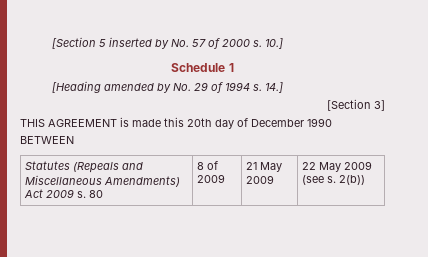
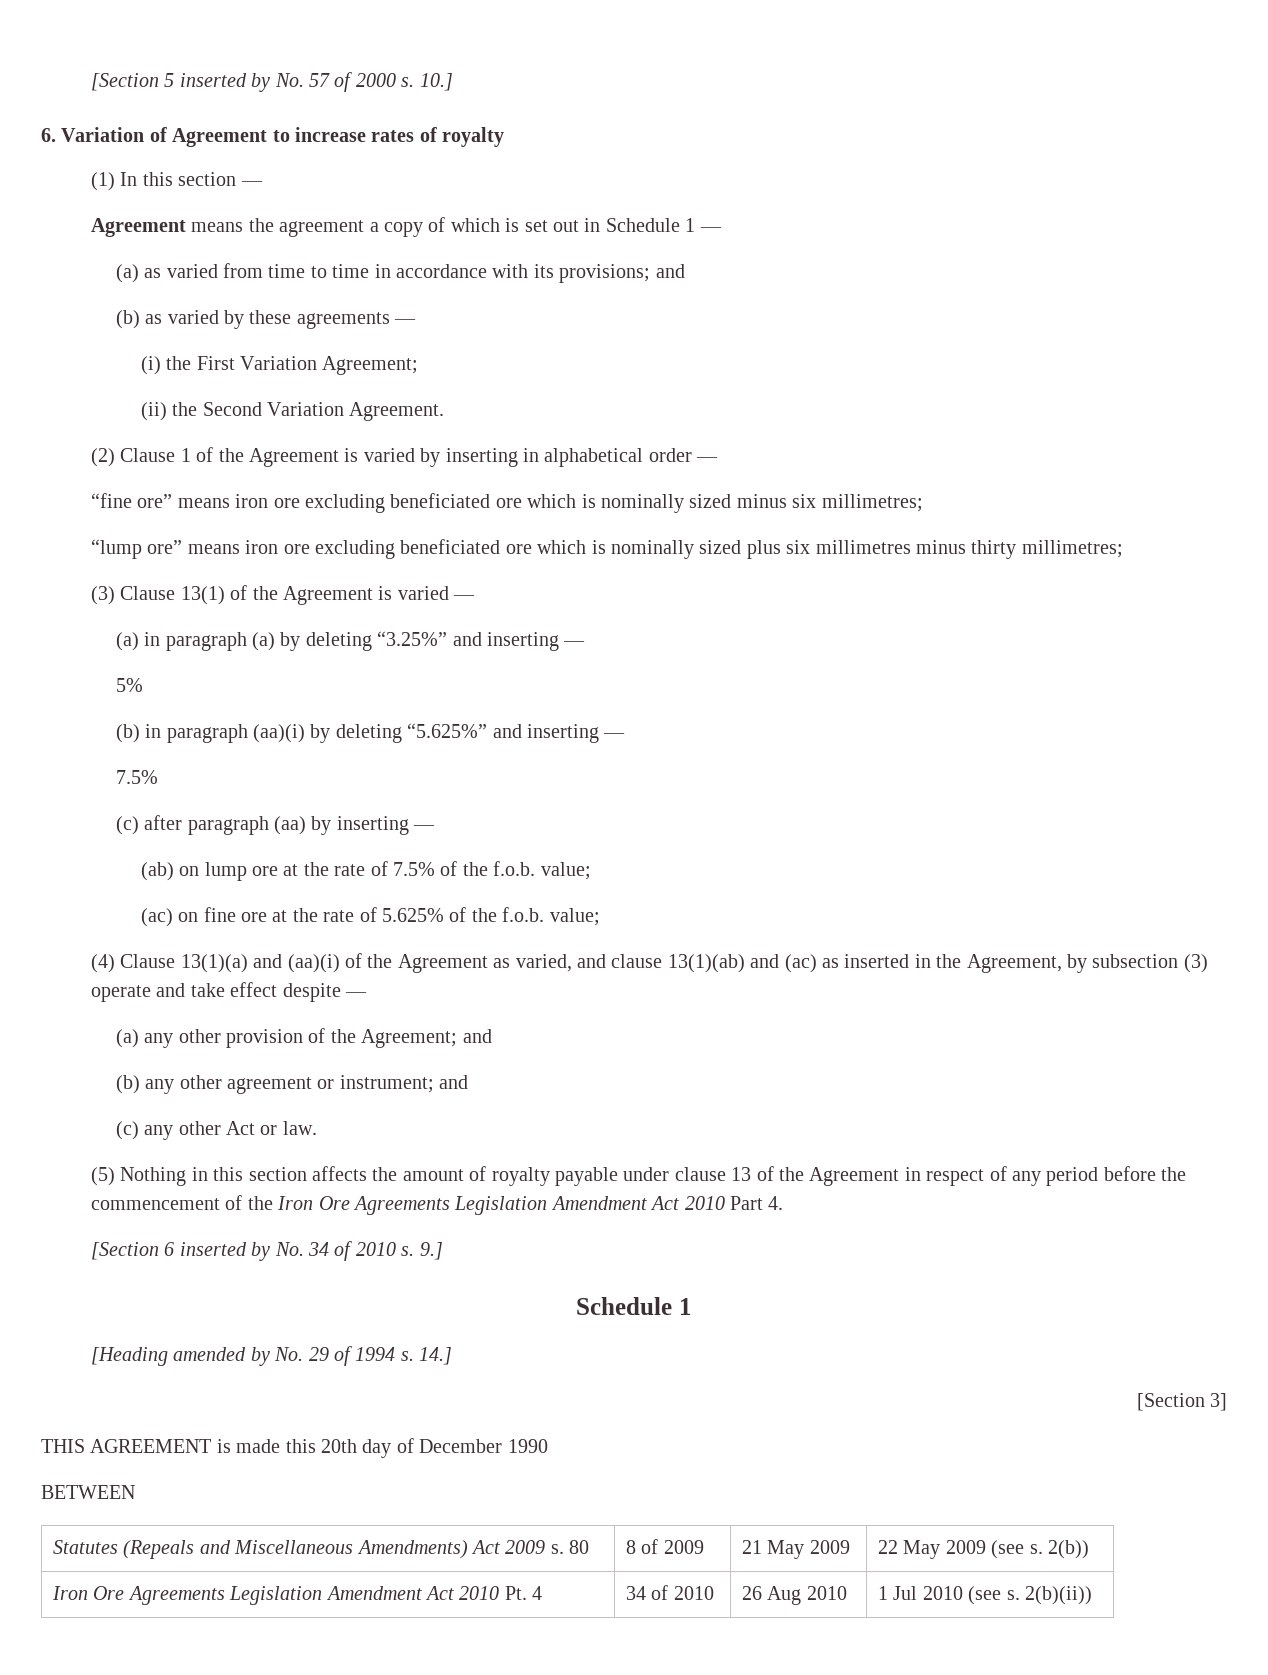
+ 6. Variation of Agreement to increase rates of royalty
+ (1) In this section —
+ Agreement means the agreement a copy of which is set out in Schedule 1 —
+ (a) as varied from time to time in accordance with its provisions; and
+ (b) as varied by these agreements —
+ (i) the First Variation Agreement;
+ (ii) the Second Variation Agreement.
+ (2) Clause 1 of the Agreement is varied by inserting in alphabetical order —
+ “fine ore” means iron ore excluding beneficiated ore which is nominally sized minus six millimetres;
+ “lump ore” means iron ore excluding beneficiated ore which is nominally sized plus six millimetres minus thirty millimetres;
+ (3) Clause 13(1) of the Agreement is varied —
+ (a) in paragraph (a) by deleting “3.25%” and inserting —
+ 5%
+ (b) in paragraph (aa)(i) by deleting “5.625%” and inserting —
+ 7.5%
+ (c) after paragraph (aa) by inserting —
+ (ab) on lump ore at the rate of 7.5% of the f.o.b. value;
+ (ac) on fine ore at the rate of 5.625% of the f.o.b. value;
+ (4) Clause 13(1)(a) and (aa)(i) of the Agreement as varied, and clause 13(1)(ab) and (ac) as inserted in the Agreement, by subsection (3) operate and take effect despite —
+ (a) any other provision of the Agreement; and
+ (b) any other agreement or instrument; and
+ (c) any other Act or law.
+ (5) Nothing in this section affects the amount of royalty payable under clause 13 of the Agreement in respect of any period before the commencement of the Iron Ore Agreements Legislation Amendment Act 2010 Part 4.
+ [Section 6 inserted by No. 34 of 2010 s. 9.]
+ Iron Ore Agreements Legislation Amendment Act 2010 Pt. 4 | 34 of 2010 | 26 Aug 2010 | 1 Jul 2010 (see s. 2(b)(ii))

